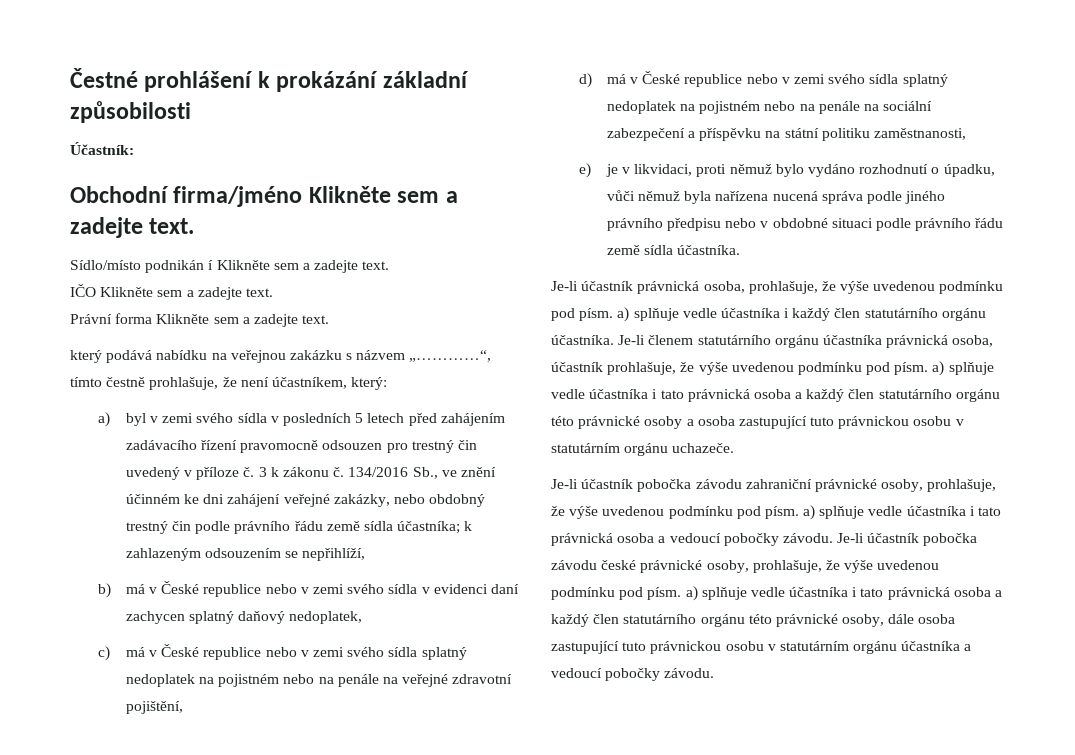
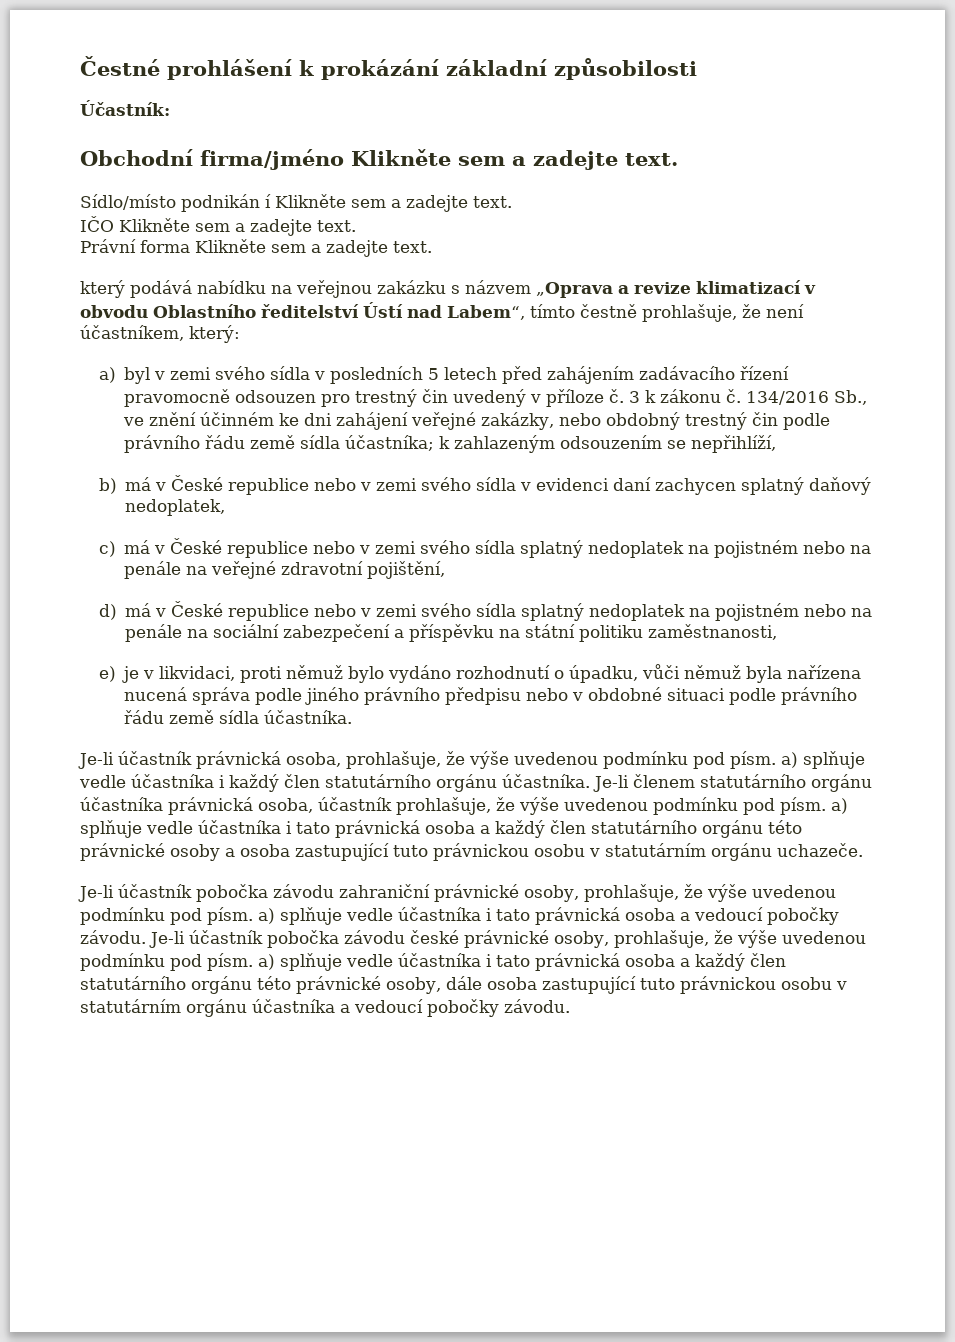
- který podává nabídku na veřejnou zakázku s názvem „…………“, tímto čestně prohlašuje, že není účastníkem, který:
+ který podává nabídku na veřejnou zakázku s názvem „Oprava a revize klimatizací v obvodu Oblastního ředitelství Ústí nad Labem“, tímto čestně prohlašuje, že není účastníkem, který:

